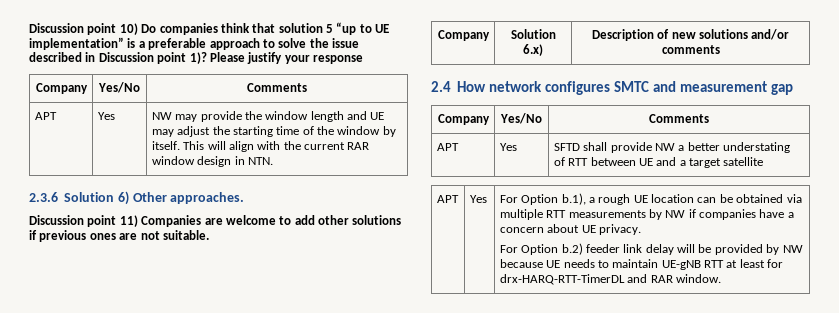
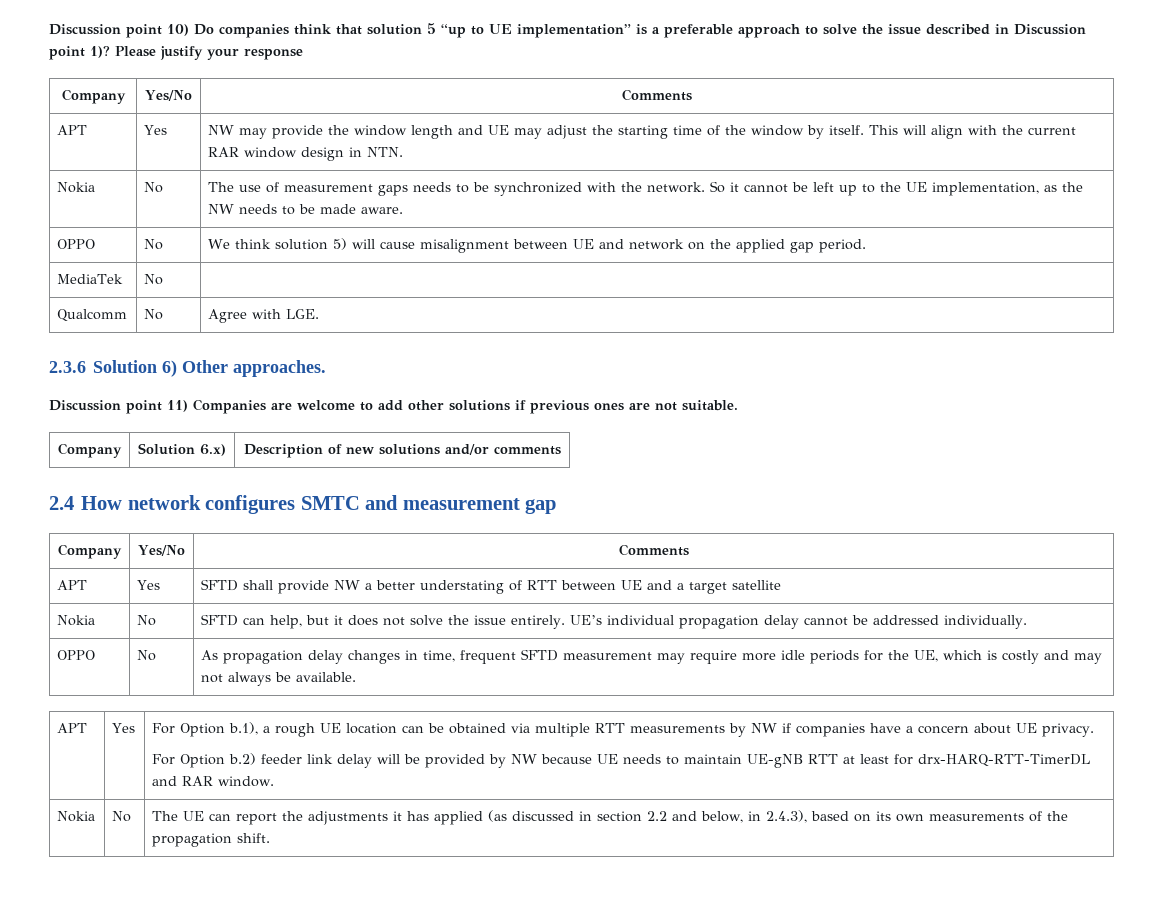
+ Nokia | No | The use of measurement gaps needs to be synchronized with the network. So it cannot be left up to the UE implementation, as the NW needs to be made aware.
+ OPPO | No | We think solution 5) will cause misalignment between UE and network on the applied gap period.
+ MediaTek | No |
+ Qualcomm | No | Agree with LGE.
+ Nokia | No | SFTD can help, but it does not solve the issue entirely. UE’s individual propagation delay cannot be addressed individually.
+ OPPO | No | As propagation delay changes in time, frequent SFTD measurement may require more idle periods for the UE, which is costly and may not always be available.
+ Nokia | No | The UE can report the adjustments it has applied (as discussed in section 2.2 and below, in 2.4.3), based on its own measurements of the propagation shift.

